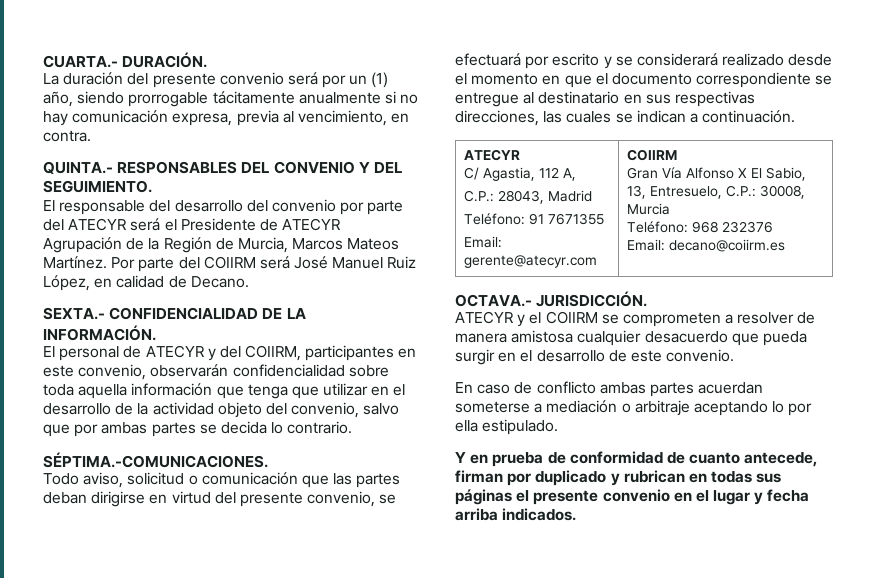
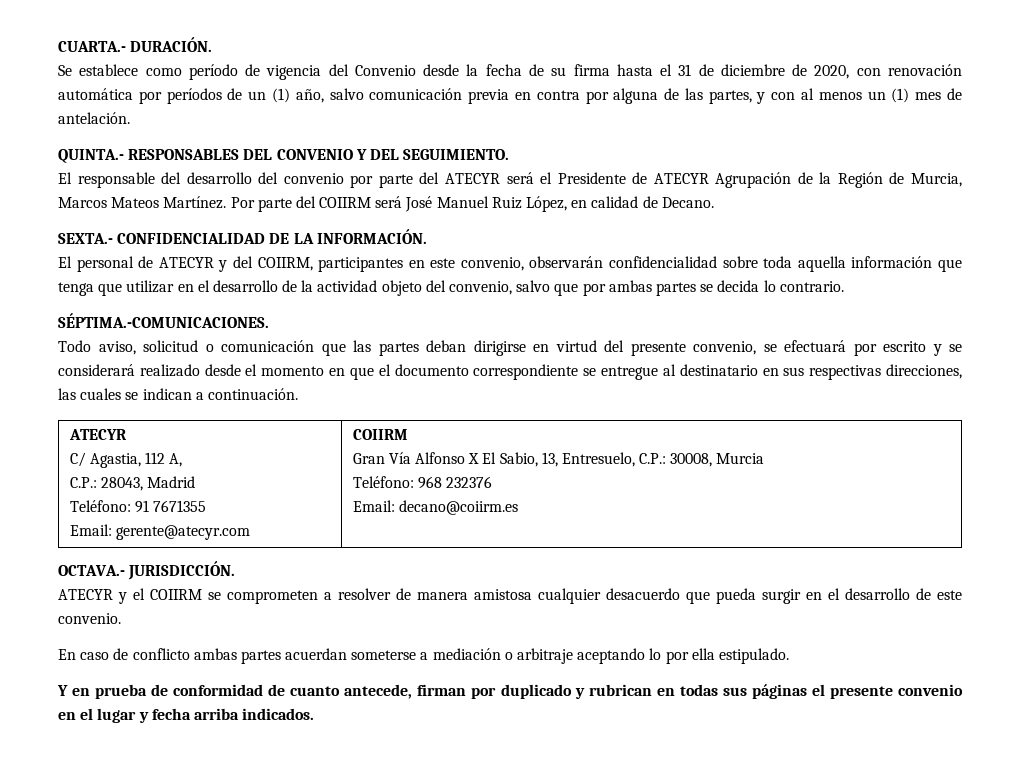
- La duración del presente convenio será por un (1) año, siendo prorrogable tácitamente anualmente si no hay comunicación expresa, previa al vencimiento, en contra.
+ Se establece como período de vigencia del Convenio desde la fecha de su firma hasta el 31 de diciembre de 2020, con renovación automática por períodos de un (1) año, salvo comunicación previa en contra por alguna de las partes, y con al menos un (1) mes de antelación.

